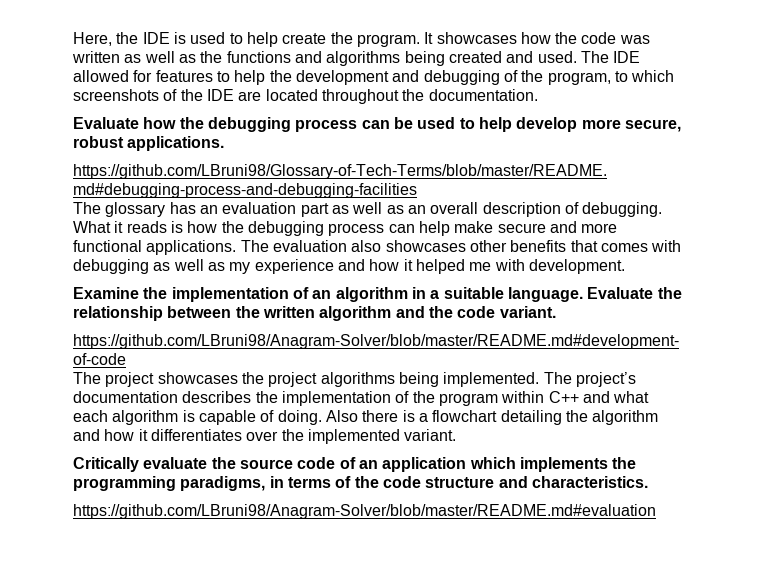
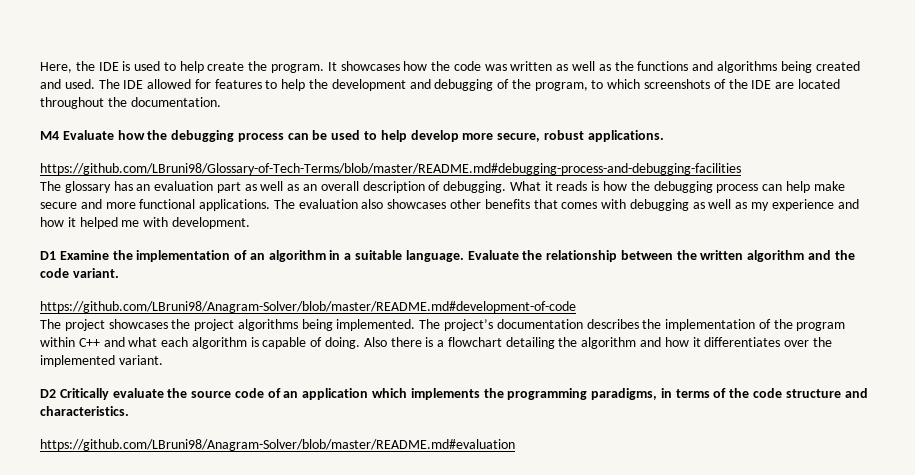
- Evaluate how the debugging process can be used to help develop more secure, robust applications.
+ M4 Evaluate how the debugging process can be used to help develop more secure, robust applications.
- Examine the implementation of an algorithm in a suitable language.
+ D1 Examine the implementation of an algorithm in a suitable language.
- Critically evaluate the source code of an application which implements the programming paradigms, in terms of the code structure and characteristics.
+ D2 Critically evaluate the source code of an application which implements the programming paradigms, in terms of the code structure and characteristics.

